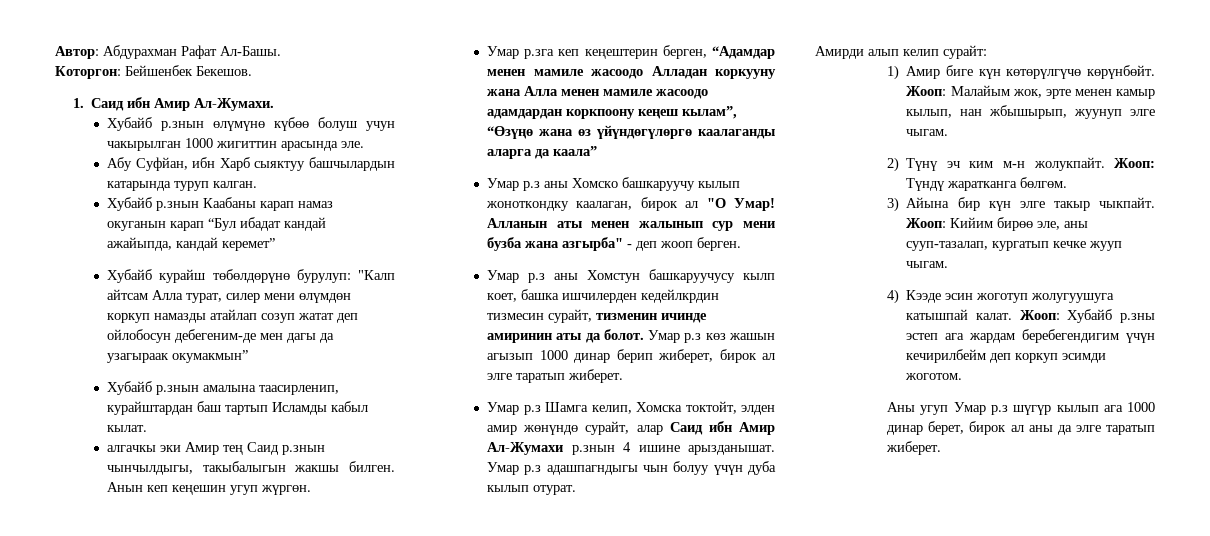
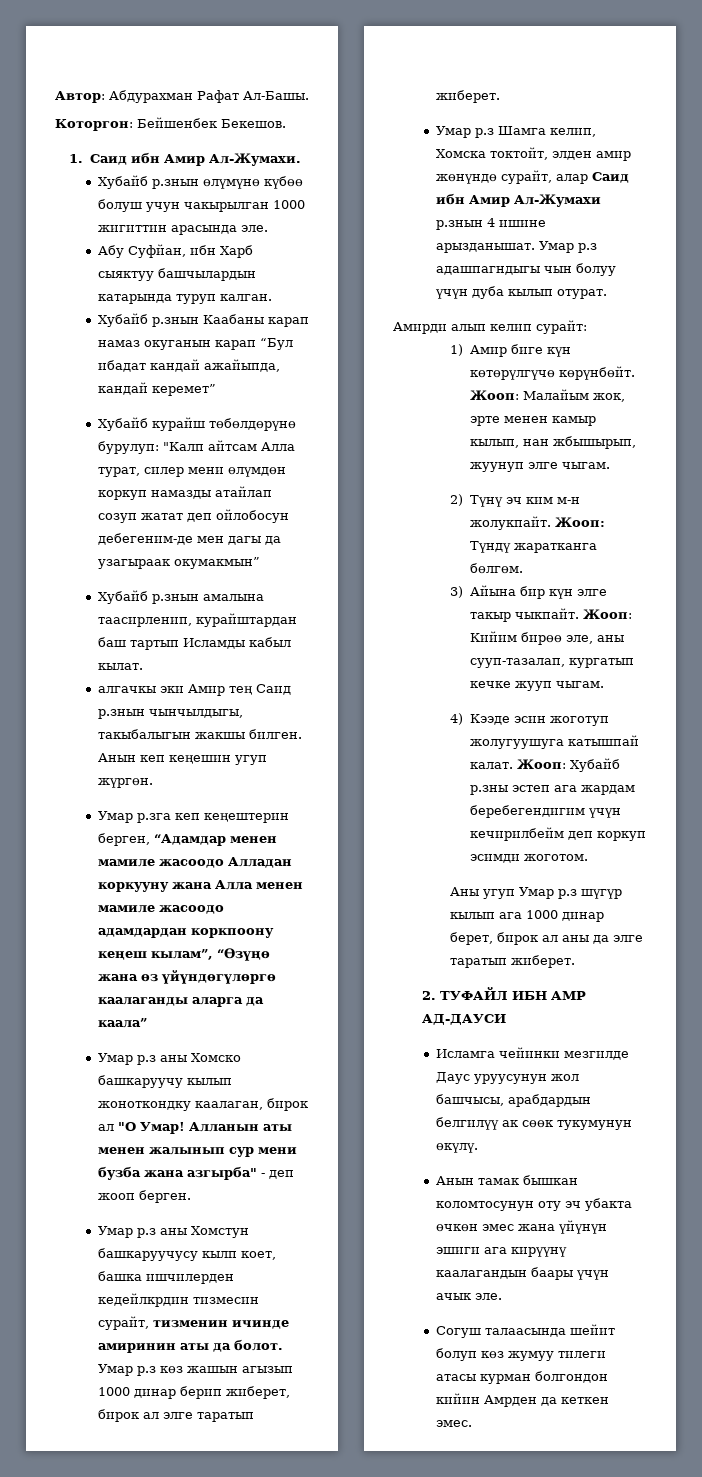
+ 2. ТУФАЙЛ ИБН АМР АД-ДАУСИ
+ Исламга чейинки мезгилде Даус уруусунун жол башчысы, арабдардын белгилүү ак сөөк тукумунун өкүлү.
+ Анын тамак бышкан коломтосунун оту эч убакта өчкөн эмес жана үйүнүн эшиги ага кирүүнү каалагандын баары үчүн ачык эле.
+ Согуш талаасында шейит болуп көз жумуу тилеги атасы курман болгондон кийин Амрден да кеткен эмес.

